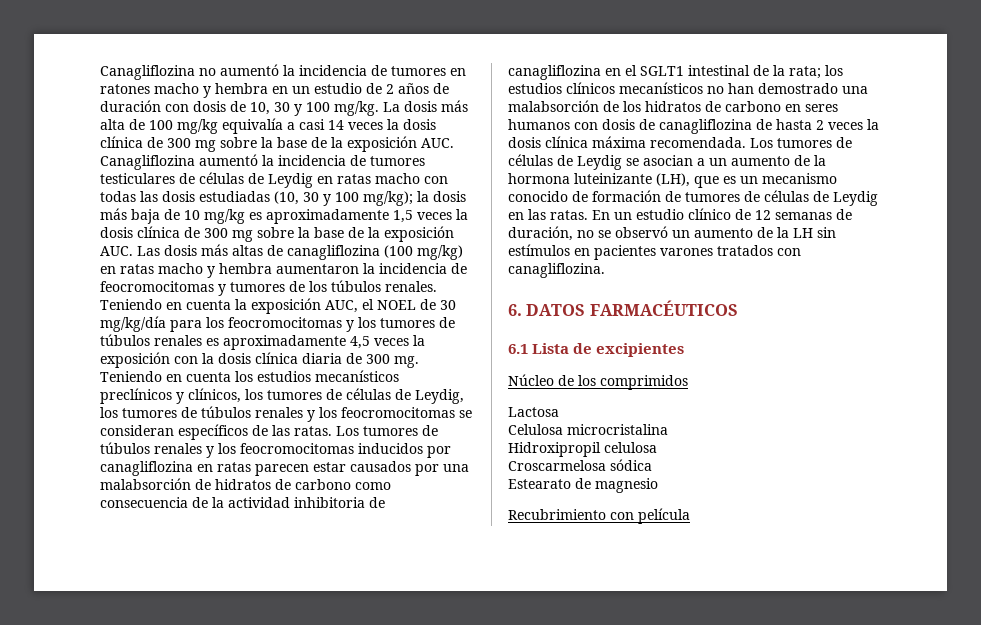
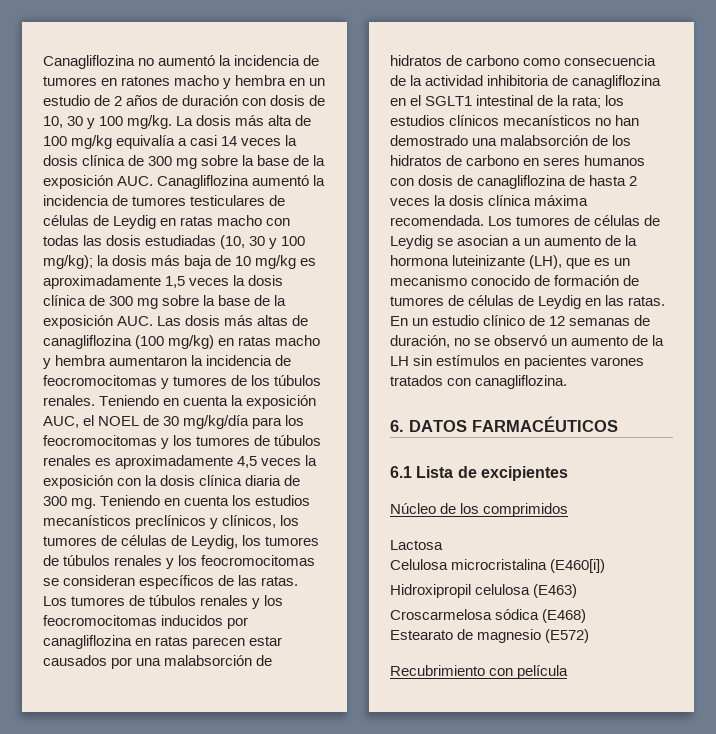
- Celulosa microcristalina
+ Celulosa microcristalina (E460[i])
- Hidroxipropil celulosa
+ Hidroxipropil celulosa (E463)
- Croscarmelosa sódica
+ Croscarmelosa sódica (E468)
- Estearato de magnesio
+ Estearato de magnesio (E572)

